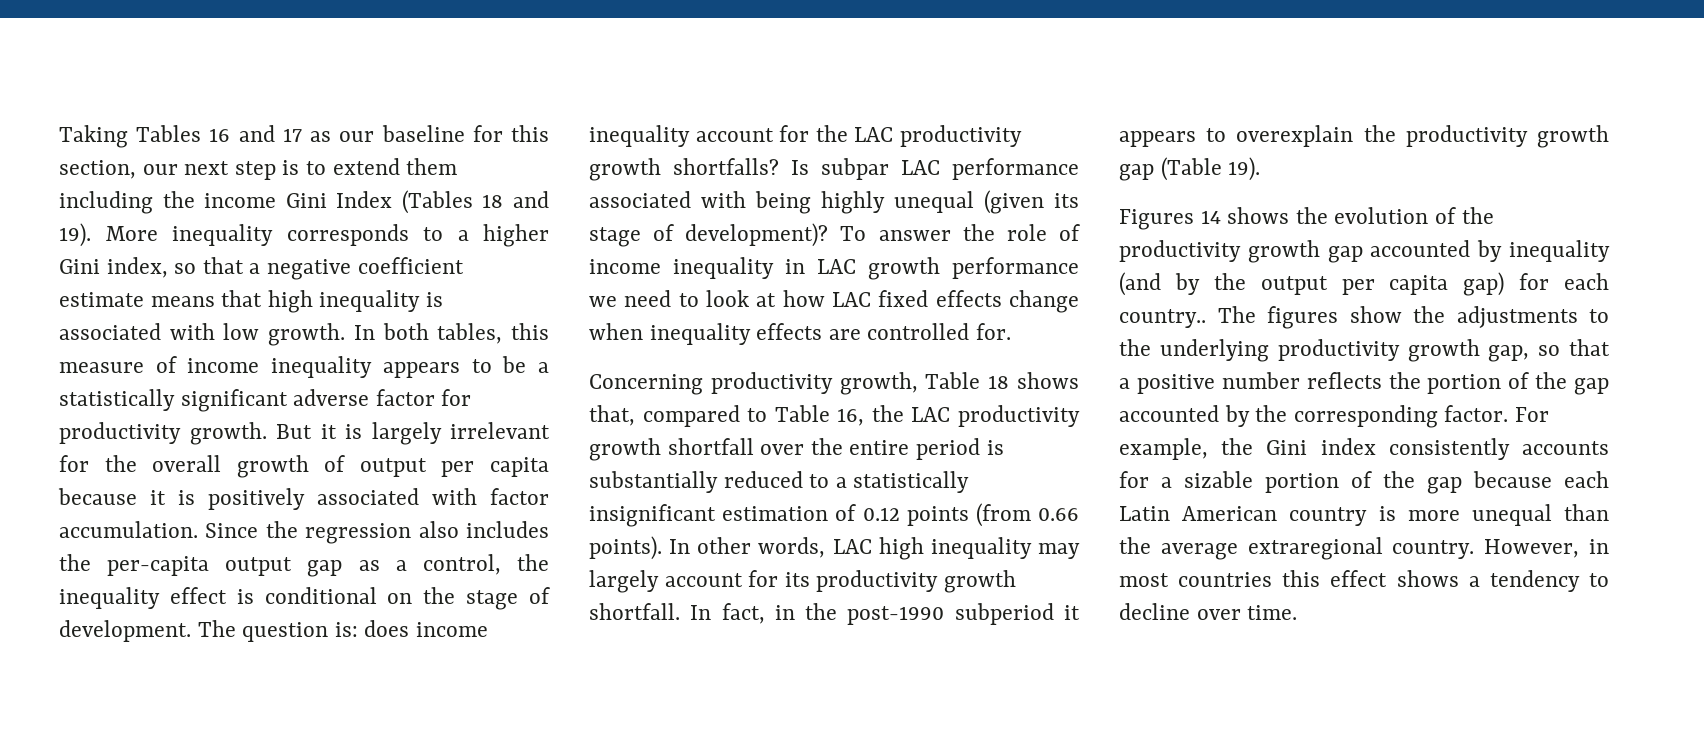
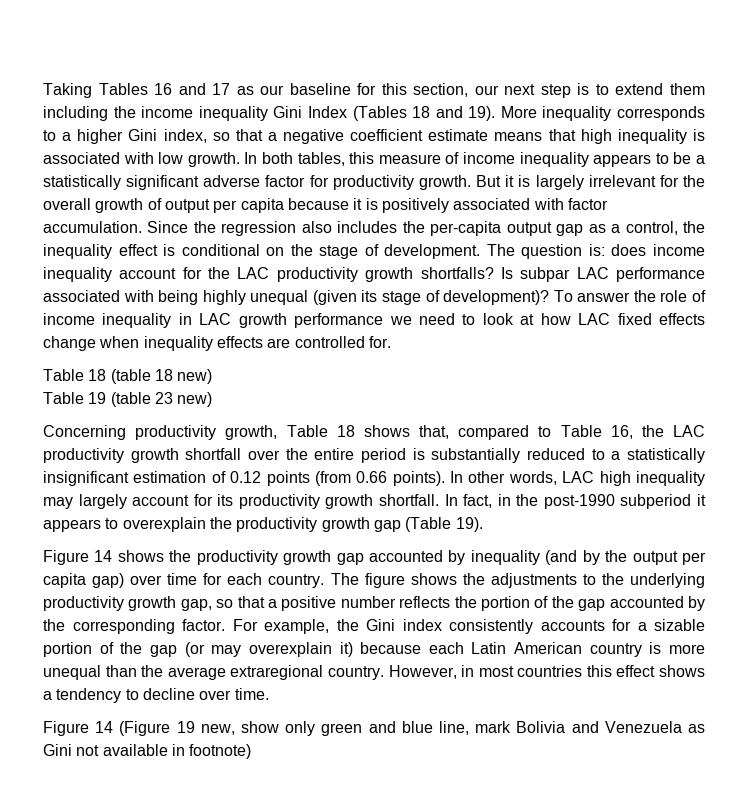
- Taking Tables 16 and 17 as our baseline for this section, our next step is to extend them including the income Gini Index (Tables 18 and 19).
+ Taking Tables 16 and 17 as our baseline for this section, our next step is to extend them including the income inequality Gini Index (Tables 18 and 19).
+ Table 18 (table 18 new)
+ Table 19 (table 23 new)
- Figures 14 shows the evolution of the productivity growth gap accounted by inequality (and by the output per capita gap) for each country.. The figures show the adjustments to the underlying productivity growth gap, so that a positive number reflects the portion of the gap accounted by the corresponding factor.
+ Figure 14 shows the productivity growth gap accounted by inequality (and by the output per capita gap) over time for each country. The figure shows the adjustments to the underlying productivity growth gap, so that a positive number reflects the portion of the gap accounted by the corresponding factor.
- For example, the Gini index consistently accounts for a sizable portion of the gap because each Latin American country is more unequal than the average extraregional country.
+ For example, the Gini index consistently accounts for a sizable portion of the gap (or may overexplain it) because each Latin American country is more unequal than the average extraregional country.
+ Figure 14 (Figure 19 new, show only green and blue line, mark Bolivia and Venezuela as Gini not available in footnote)

